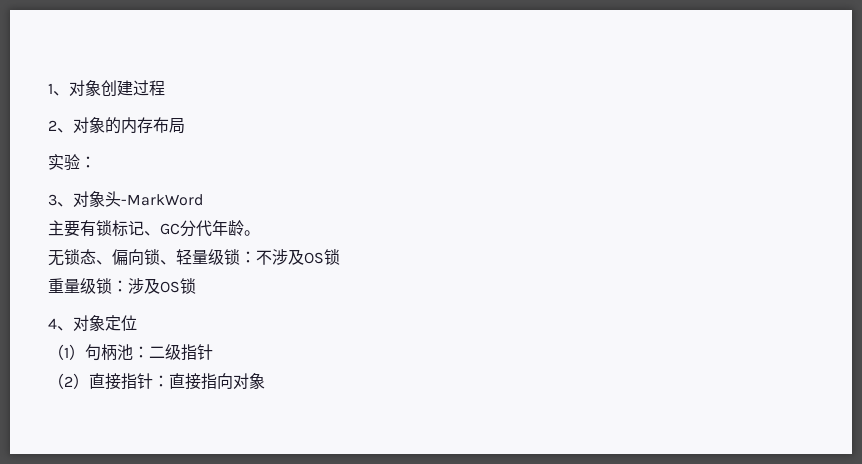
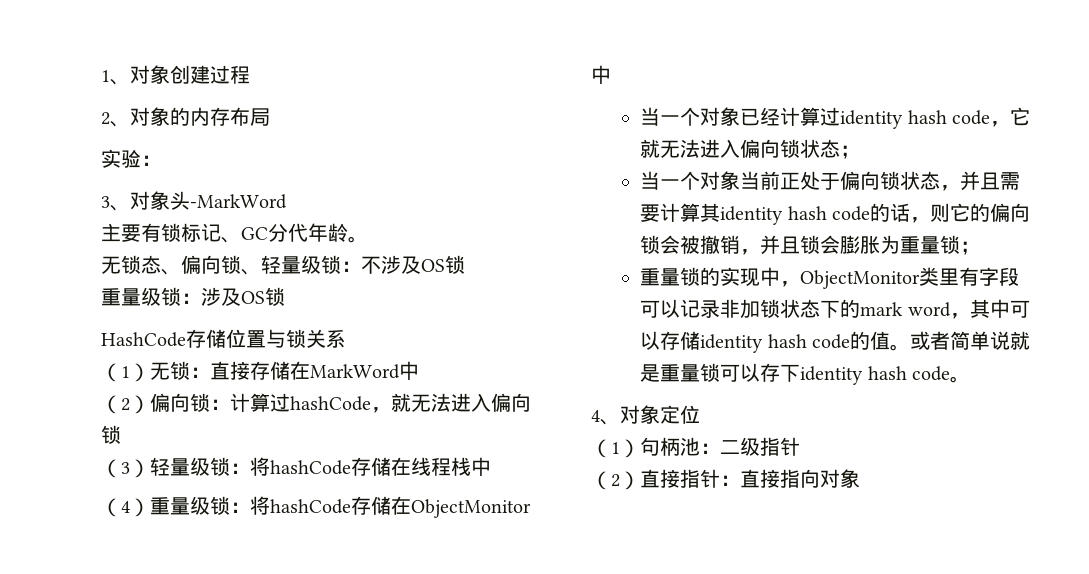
+ HashCode存储位置与锁关系
+ （1）无锁：直接存储在MarkWord中
+ （2）偏向锁：计算过hashCode，就无法进入偏向锁
+ （3）轻量级锁：将hashCode存储在线程栈中
+ （4）重量级锁：将hashCode存储在ObjectMonitor中
+ 当一个对象已经计算过identity hash code，它就无法进入偏向锁状态；
+ 当一个对象当前正处于偏向锁状态，并且需要计算其identity hash code的话，则它的偏向锁会被撤销，并且锁会膨胀为重量锁；
+ 重量锁的实现中，ObjectMonitor类里有字段可以记录非加锁状态下的mark word，其中可以存储identity hash code的值。或者简单说就是重量锁可以存下identity hash code。

